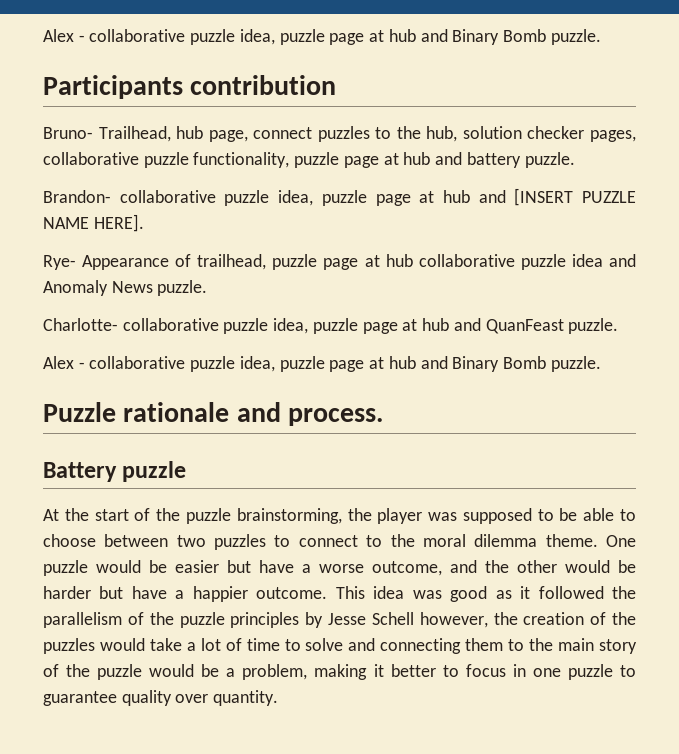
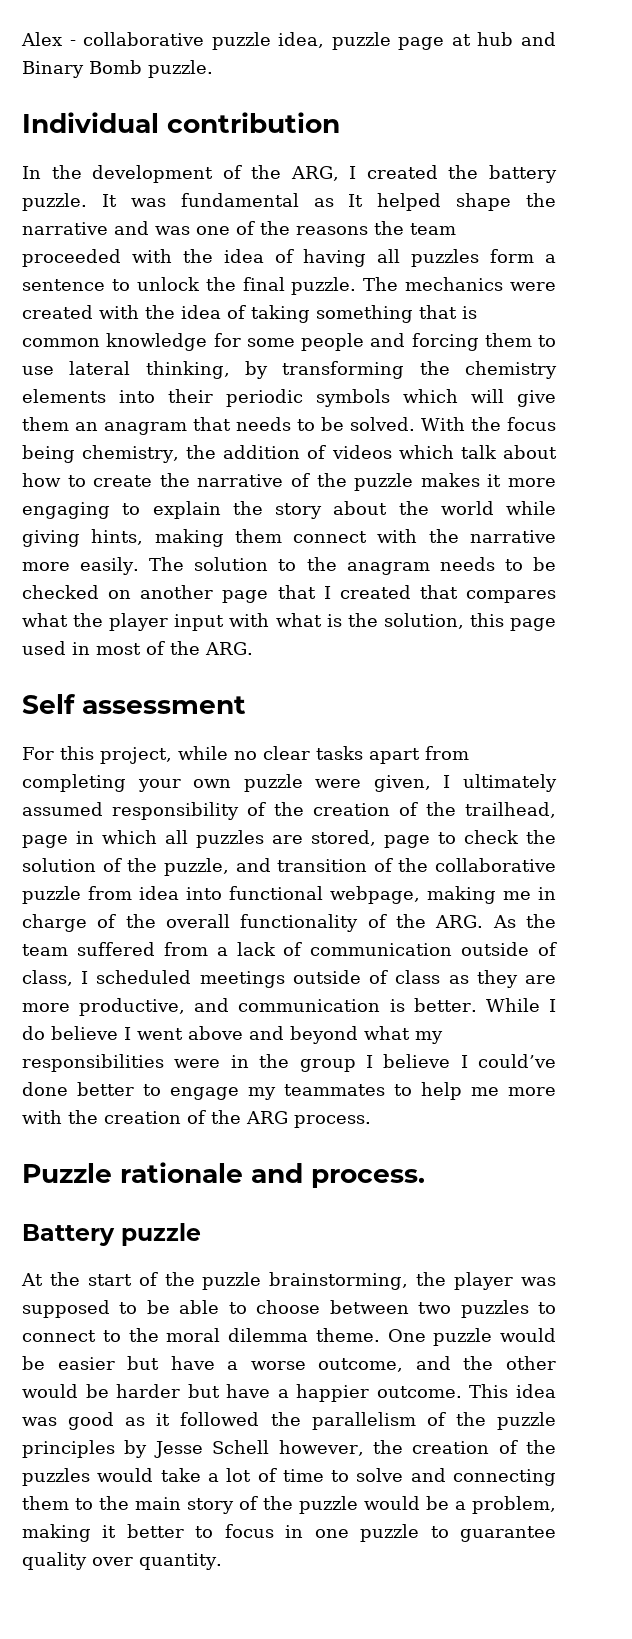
- Participants contribution
+ Individual contribution
- Bruno- Trailhead, hub page, connect puzzles to the hub, solution checker pages, collaborative puzzle functionality, puzzle page at hub and battery puzzle.
- Brandon- collaborative puzzle idea, puzzle page at hub and [INSERT PUZZLE NAME HERE].
- Rye- Appearance of trailhead, puzzle page at hub collaborative puzzle idea and Anomaly News puzzle.
- Charlotte- collaborative puzzle idea, puzzle page at hub and QuanFeast puzzle.
- Alex - collaborative puzzle idea, puzzle page at hub and Binary Bomb puzzle.
+ In the development of the ARG, I created the battery puzzle. It was fundamental as It helped shape the narrative and was one of the reasons the team proceeded with the idea of having all puzzles form a sentence to unlock the final puzzle. The mechanics were created with the idea of taking something that is common knowledge for some people and forcing them to use lateral thinking, by transforming the chemistry elements into their periodic symbols which will give them an anagram that needs to be solved. With the focus being chemistry, the addition of videos which talk about how to create the narrative of the puzzle makes it more engaging to explain the story about the world while giving hints, making them connect with the narrative more easily. The solution to the anagram needs to be checked on another page that I created that compares what the player input with what is the solution, this page used in most of the ARG.
+ Self assessment
+ For this project, while no clear tasks apart from completing your own puzzle were given, I ultimately assumed responsibility of the creation of the trailhead, page in which all puzzles are stored, page to check the solution of the puzzle, and transition of the collaborative puzzle from idea into functional webpage, making me in charge of the overall functionality of the ARG. As the team suffered from a lack of communication outside of class, I scheduled meetings outside of class as they are more productive, and communication is better. While I do believe I went above and beyond what my responsibilities were in the group I believe I could’ve done better to engage my teammates to help me more with the creation of the ARG process.

